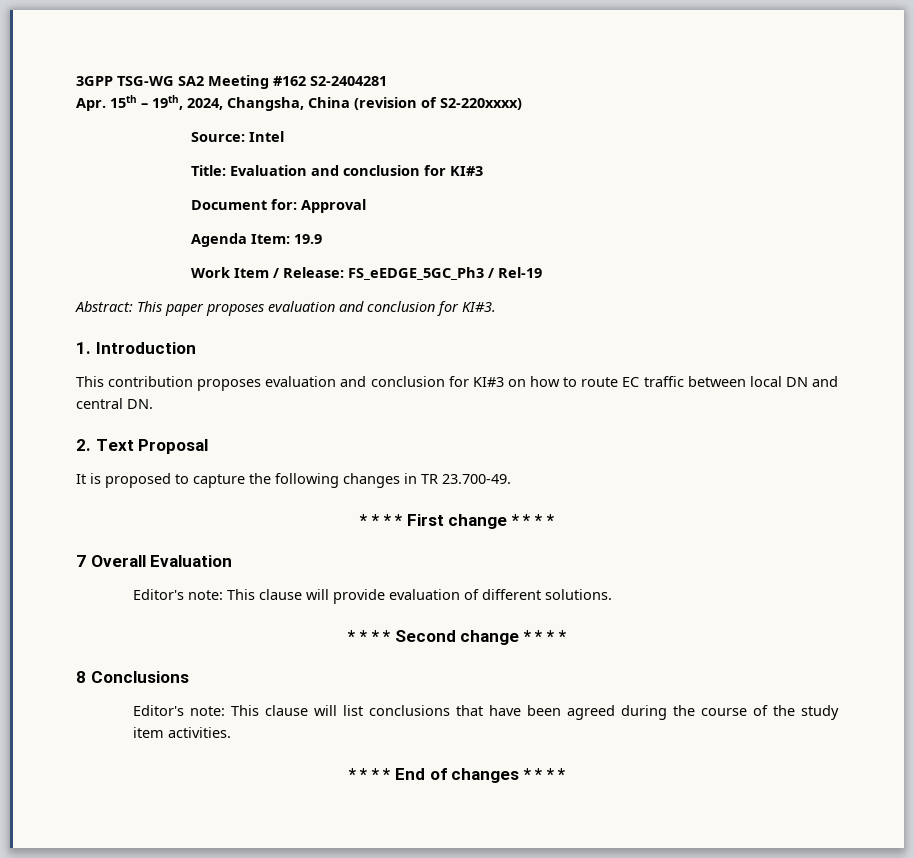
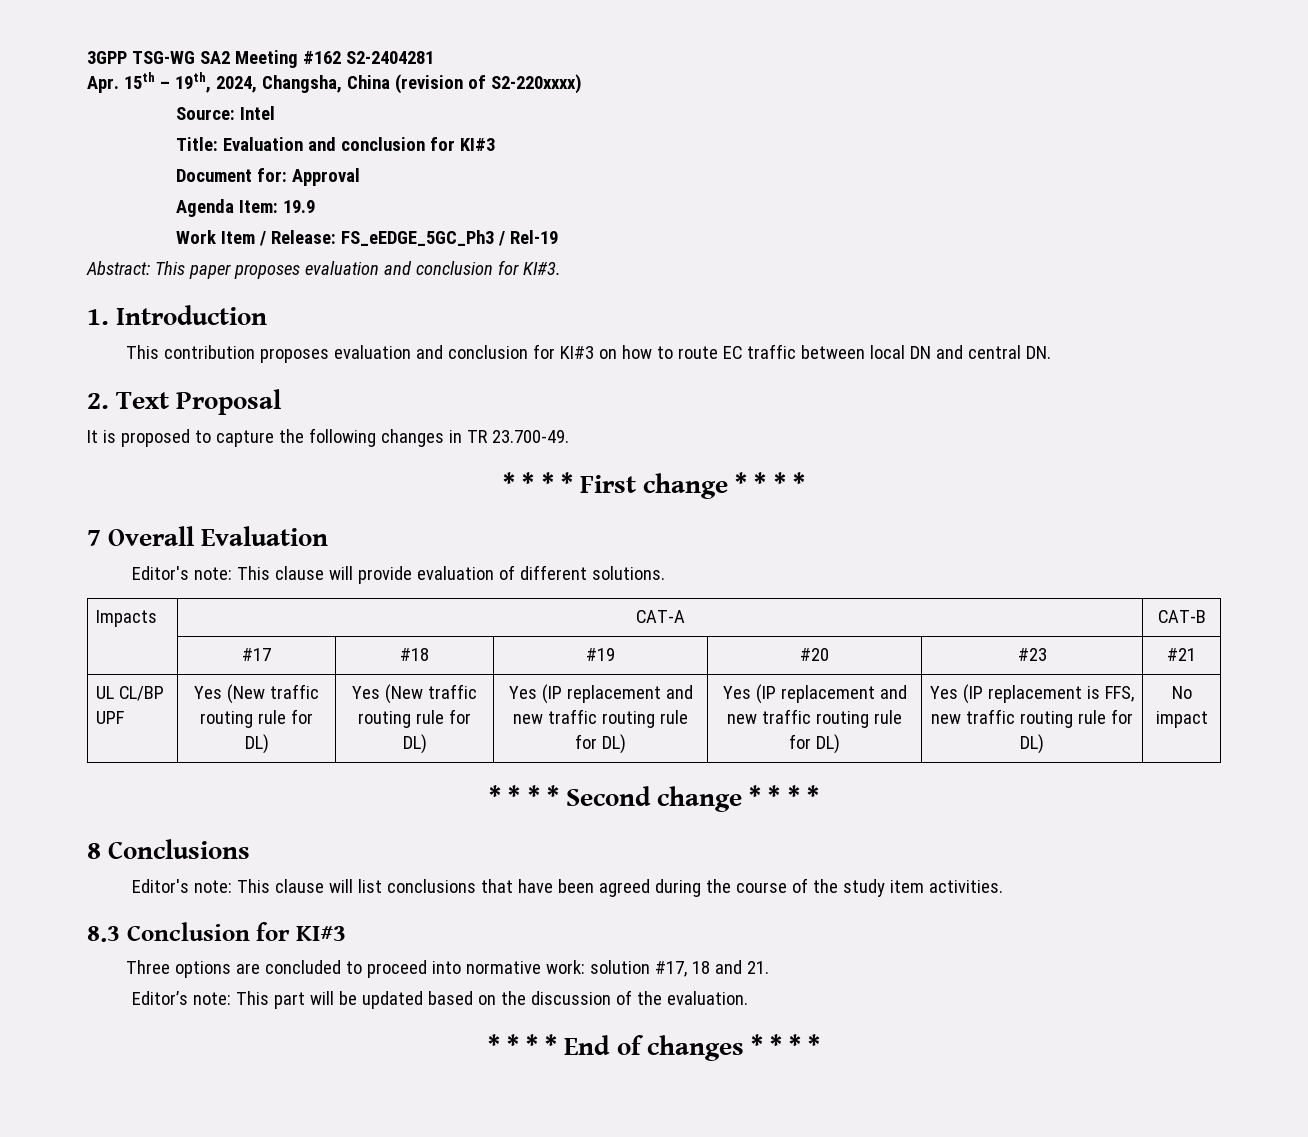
+ Impacts | CAT-A | CAT-B
+ | #17 | #18 | #19 | #20 | #23 | #21
+ UL CL/BP UPF | Yes (New traffic routing rule for DL) | Yes (New traffic routing rule for DL) | Yes (IP replacement and new traffic routing rule for DL) | Yes (IP replacement and new traffic routing rule for DL) | Yes (IP replacement is FFS, new traffic routing rule for DL) | No impact
+ 8.3 Conclusion for KI#3
+ Three options are concluded to proceed into normative work: solution #17, 18 and 21.
+ Editor’s note: This part will be updated based on the discussion of the evaluation.

